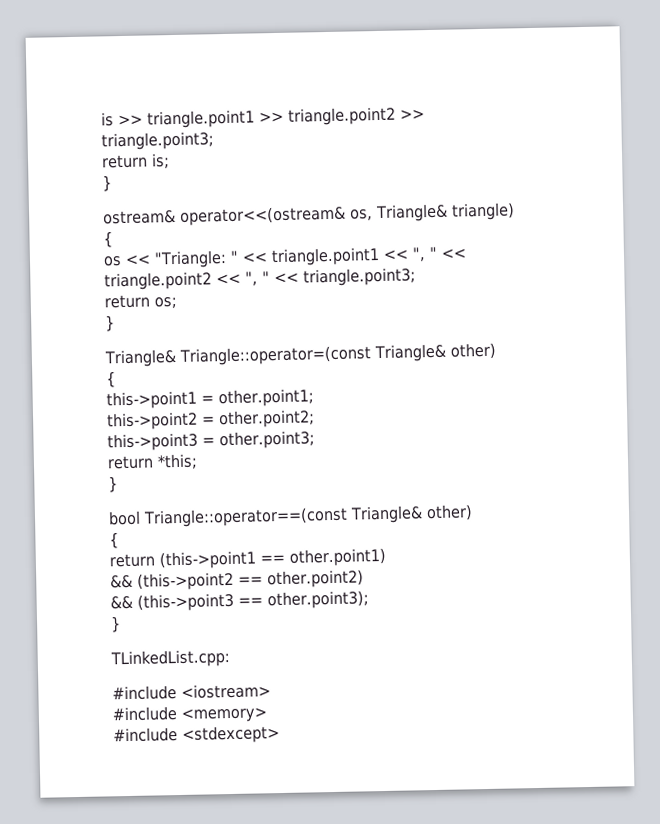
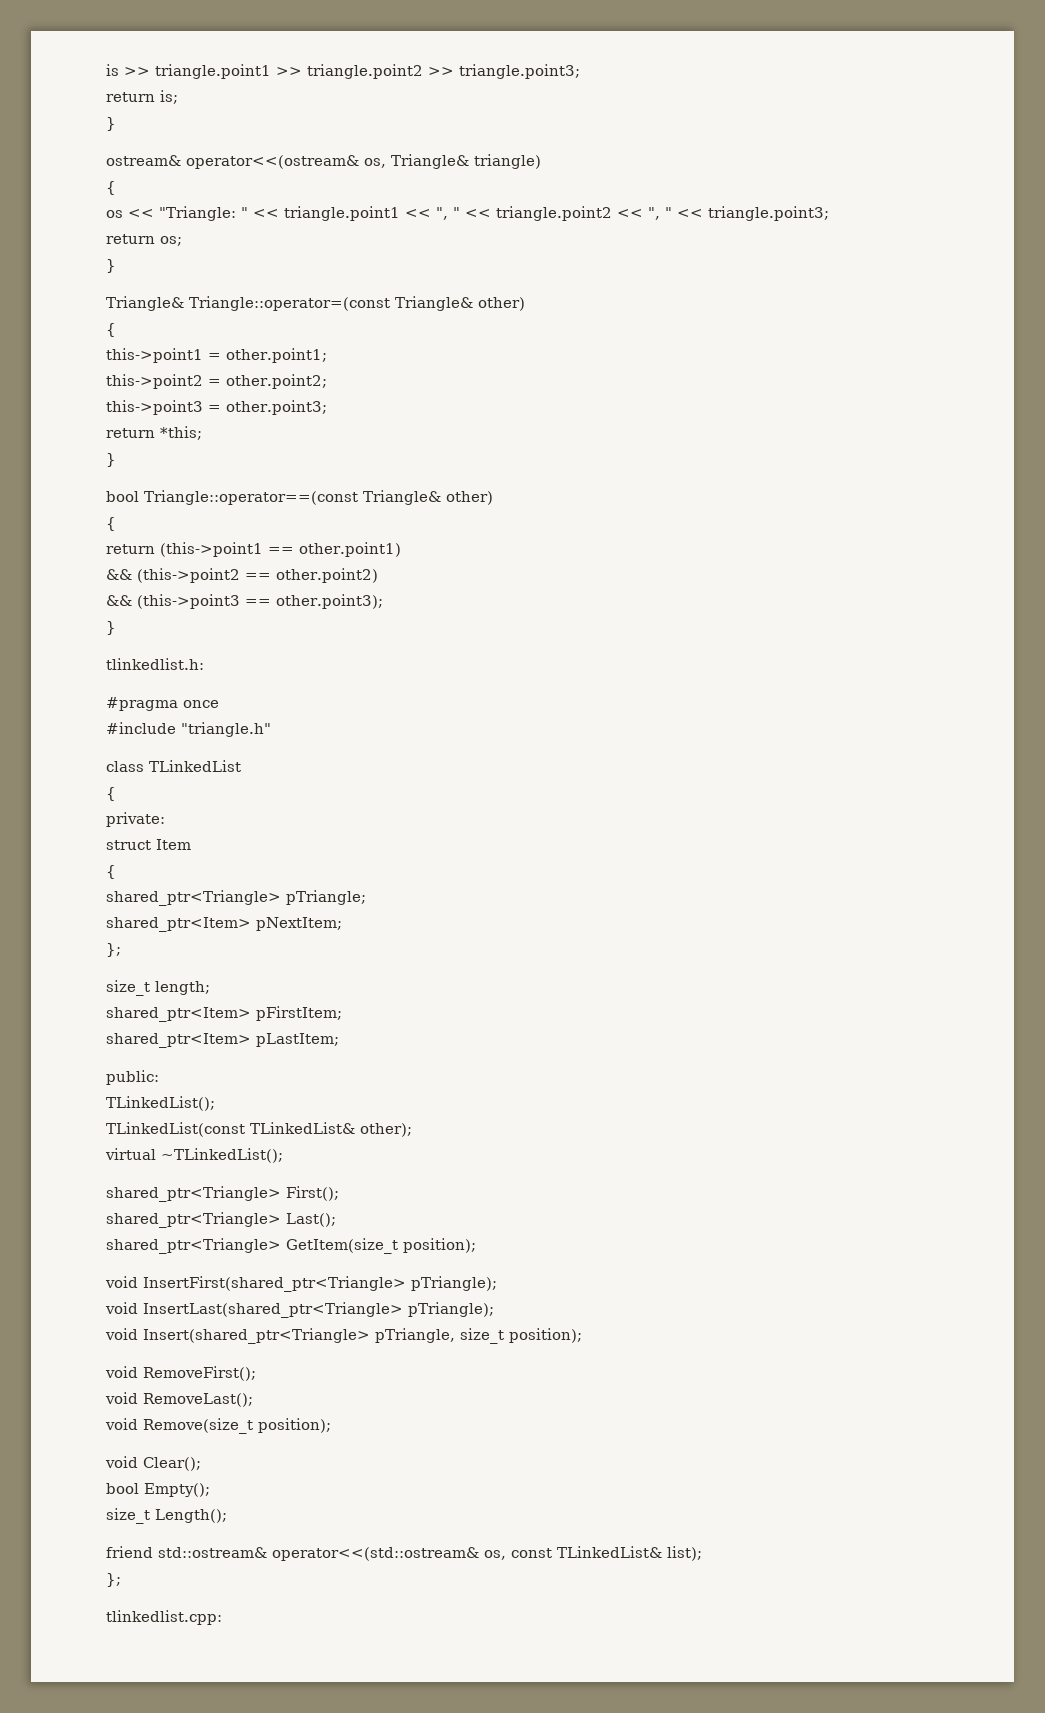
- TLinkedList.cpp:
- #include <iostream>
- #include <memory>
- #include <stdexcept>
+ tlinkedlist.h:
+ #pragma once
+ #include "triangle.h"
+ class TLinkedList
+ {
+ private:
+ struct Item
+ {
+ shared_ptr<Triangle> pTriangle;
+ shared_ptr<Item> pNextItem;
+ };
+ size_t length;
+ shared_ptr<Item> pFirstItem;
+ shared_ptr<Item> pLastItem;
+ public:
+ TLinkedList();
+ TLinkedList(const TLinkedList& other);
+ virtual ~TLinkedList();
+ shared_ptr<Triangle> First();
+ shared_ptr<Triangle> Last();
+ shared_ptr<Triangle> GetItem(size_t position);
+ void InsertFirst(shared_ptr<Triangle> pTriangle);
+ void InsertLast(shared_ptr<Triangle> pTriangle);
+ void Insert(shared_ptr<Triangle> pTriangle, size_t position);
+ void RemoveFirst();
+ void RemoveLast();
+ void Remove(size_t position);
+ void Clear();
+ bool Empty();
+ size_t Length();
+ friend std::ostream& operator<<(std::ostream& os, const TLinkedList& list);
+ };
+ tlinkedlist.cpp:

